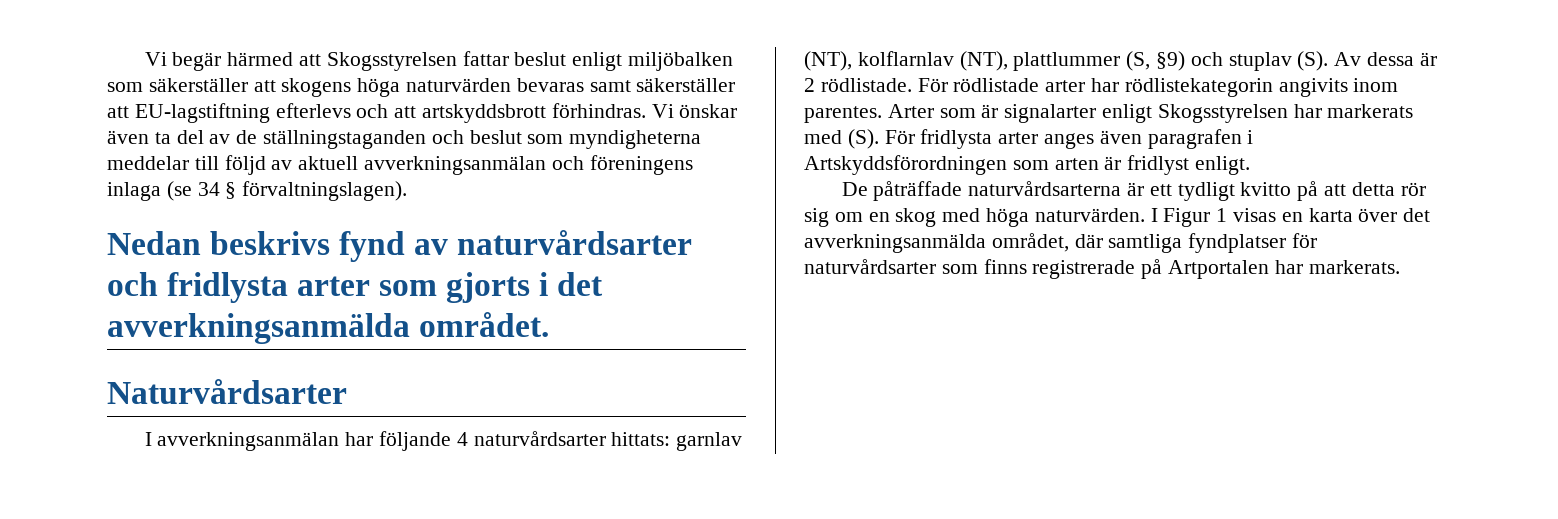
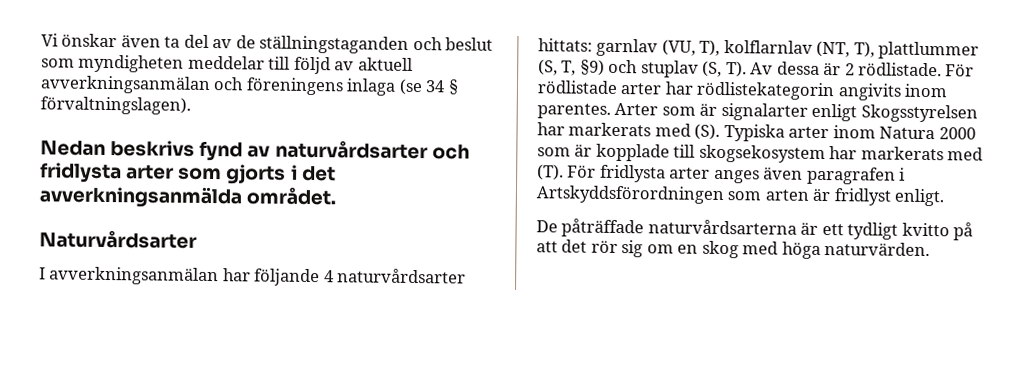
- Vi begär härmed att Skogsstyrelsen fattar beslut enligt miljöbalken som säkerställer att skogens höga naturvärden bevaras samt säkerställer att EU-lagstiftning efterlevs och att artskyddsbrott förhindras. Vi önskar även ta del av de ställningstaganden och beslut som myndigheterna meddelar till följd av aktuell avverkningsanmälan och föreningens inlaga (se 34 § förvaltningslagen).
+ Vi önskar även ta del av de ställningstaganden och beslut som myndigheten meddelar till följd av aktuell avverkningsanmälan och föreningens inlaga (se 34 § förvaltningslagen).
- I avverkningsanmälan har följande 4 naturvårdsarter hittats: garnlav (NT), kolflarnlav (NT), plattlummer (S, §9) och stuplav (S). Av dessa är 2 rödlistade.
+ I avverkningsanmälan har följande 4 naturvårdsarter hittats: garnlav (VU, T), kolflarnlav (NT, T), plattlummer (S, T, §9) och stuplav (S, T). Av dessa är 2 rödlistade.
- Arter som är signalarter enligt Skogsstyrelsen har markerats med (S). För fridlysta arter anges även paragrafen i Artskyddsförordningen som arten är fridlyst enligt.
+ Arter som är signalarter enligt Skogsstyrelsen har markerats med (S). Typiska arter inom Natura 2000 som är kopplade till skogsekosystem har markerats med (T). För fridlysta arter anges även paragrafen i Artskyddsförordningen som arten är fridlyst enligt.
- De påträffade naturvårdsarterna är ett tydligt kvitto på att detta rör sig om en skog med höga naturvärden. I Figur 1 visas en karta över det avverkningsanmälda området, där samtliga fyndplatser för naturvårdsarter som finns registrerade på Artportalen har markerats.
+ De påträffade naturvårdsarterna är ett tydligt kvitto på att det rör sig om en skog med höga naturvärden.

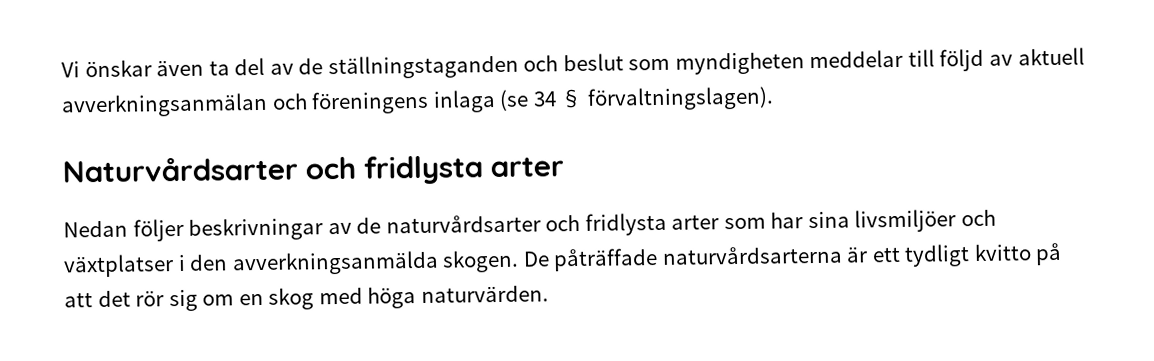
- Nedan beskrivs fynd av naturvårdsarter och fridlysta arter som gjorts i det avverkningsanmälda området.
- Naturvårdsarter
- I avverkningsanmälan har följande 4 naturvårdsarter hittats: garnlav (VU, T), kolflarnlav (NT, T), plattlummer (S, T, §9) och stuplav (S, T). Av dessa är 2 rödlistade. För rödlistade arter har rödlistekategorin angivits inom parentes. Arter som är signalarter enligt Skogsstyrelsen har markerats med (S). Typiska arter inom Natura 2000 som är kopplade till skogsekosystem har markerats med (T). För fridlysta arter anges även paragrafen i Artskyddsförordningen som arten är fridlyst enligt.
- De påträffade naturvårdsarterna är ett tydligt kvitto på att det rör sig om en skog med höga naturvärden.
+ Naturvårdsarter och fridlysta arter
+ Nedan följer beskrivningar av de naturvårdsarter och fridlysta arter som har sina livsmiljöer och växtplatser i den avverkningsanmälda skogen. De påträffade naturvårdsarterna är ett tydligt kvitto på att det rör sig om en skog med höga naturvärden.

